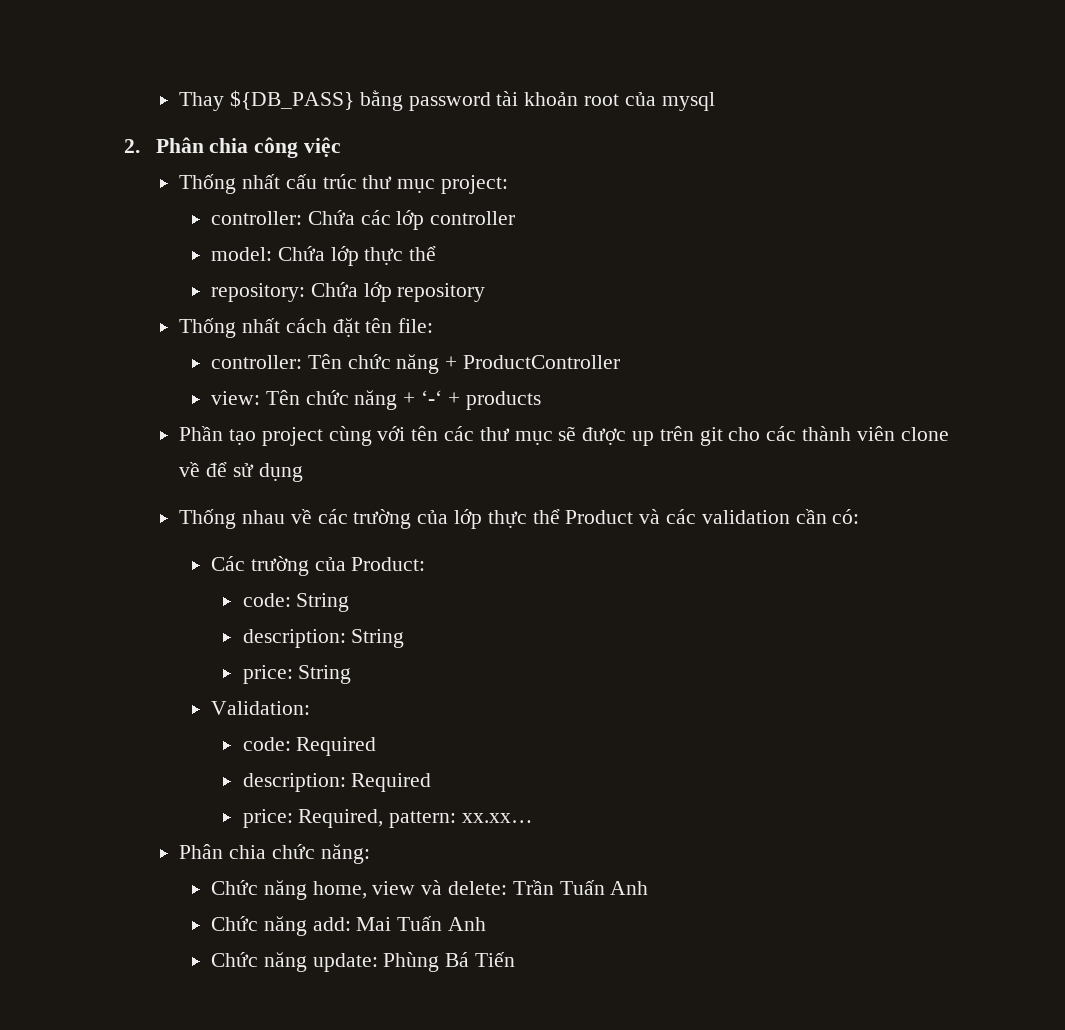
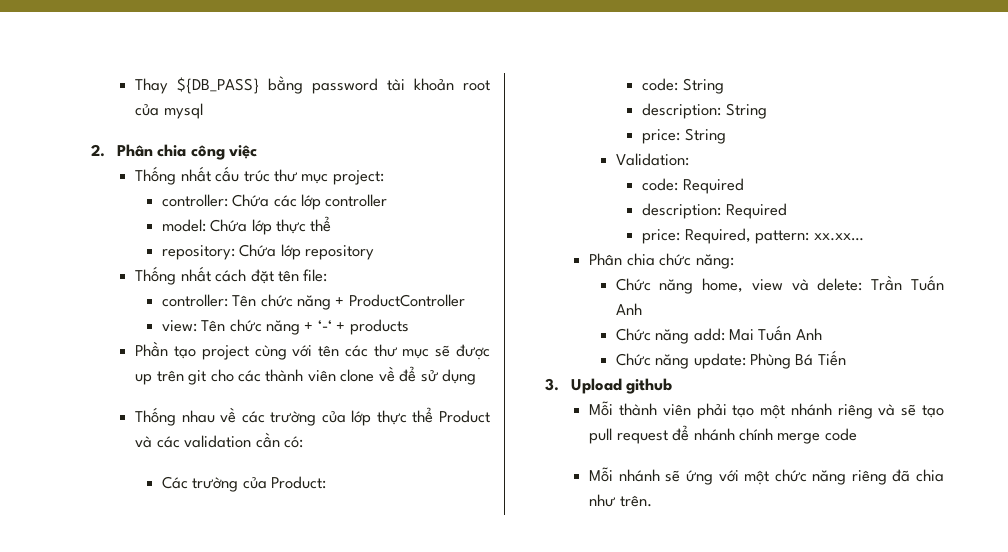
+ 3. Upload github
+ Mỗi thành viên phải tạo một nhánh riêng và sẽ tạo pull request để nhánh chính merge code
+ Mỗi nhánh sẽ ứng với một chức năng riêng đã chia như trên.

